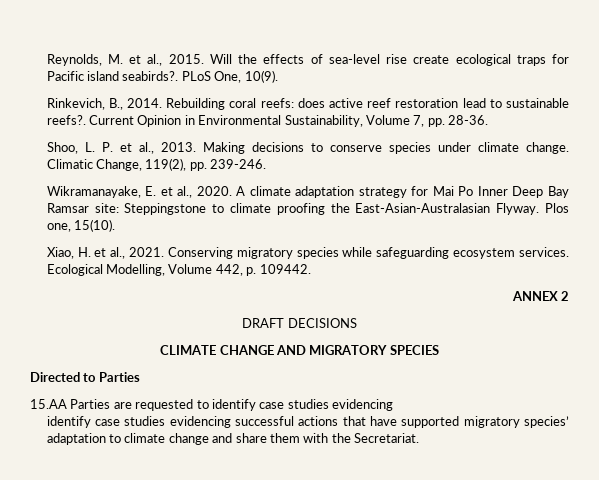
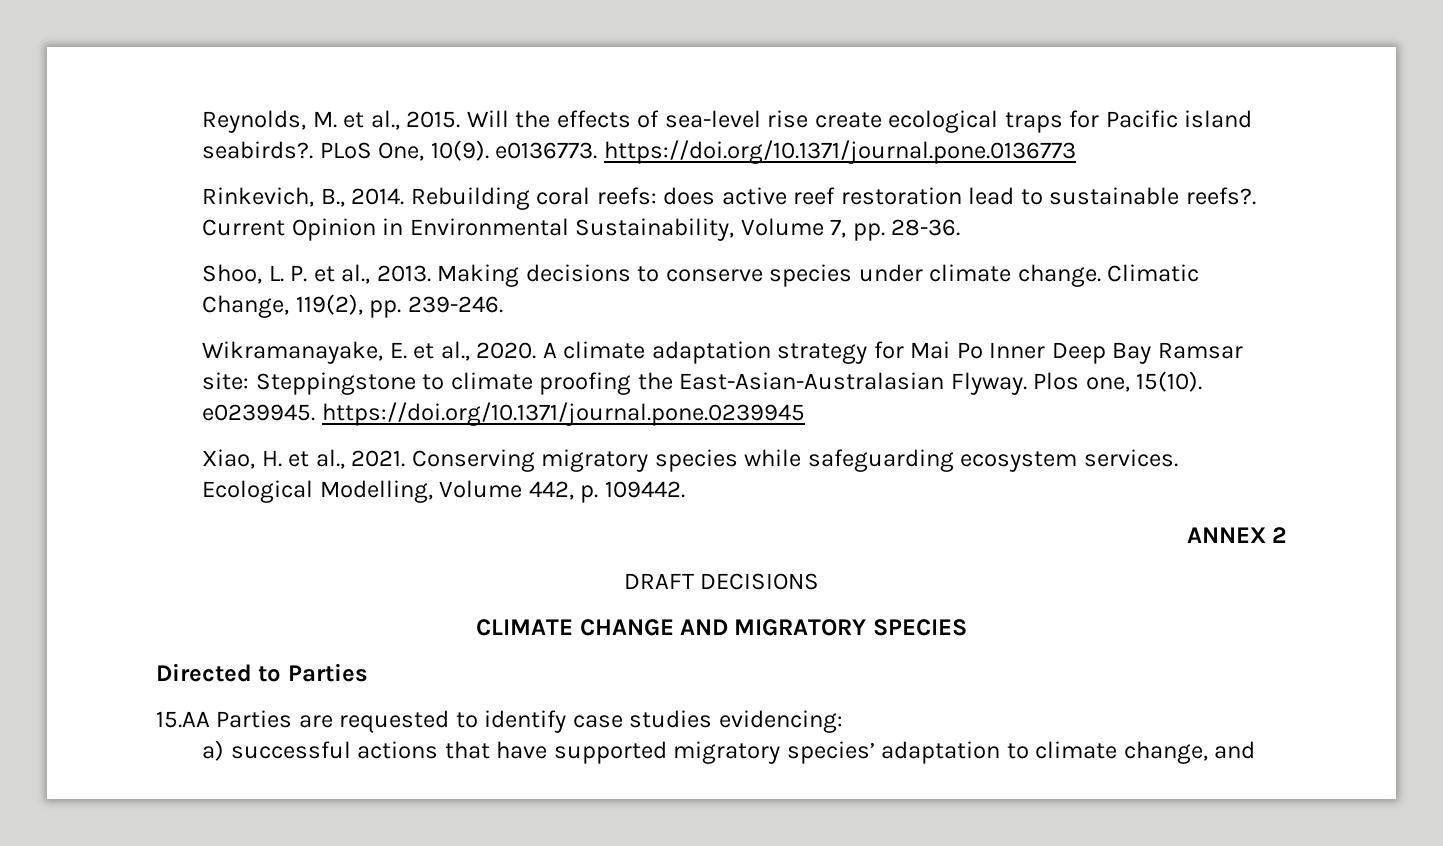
- PLoS One, 10(9).
+ PLoS One, 10(9). e0136773. https://doi.org/10.1371/journal.pone.0136773
- Plos one, 15(10).
+ Plos one, 15(10). e0239945. https://doi.org/10.1371/journal.pone.0239945
- 15.AA Parties are requested to identify case studies evidencing
- identify case studies evidencing successful actions that have supported migratory species’ adaptation to climate change and share them with the Secretariat.
+ 15.AA Parties are requested to identify case studies evidencing:
+ a) successful actions that have supported migratory species’ adaptation to climate change, and

